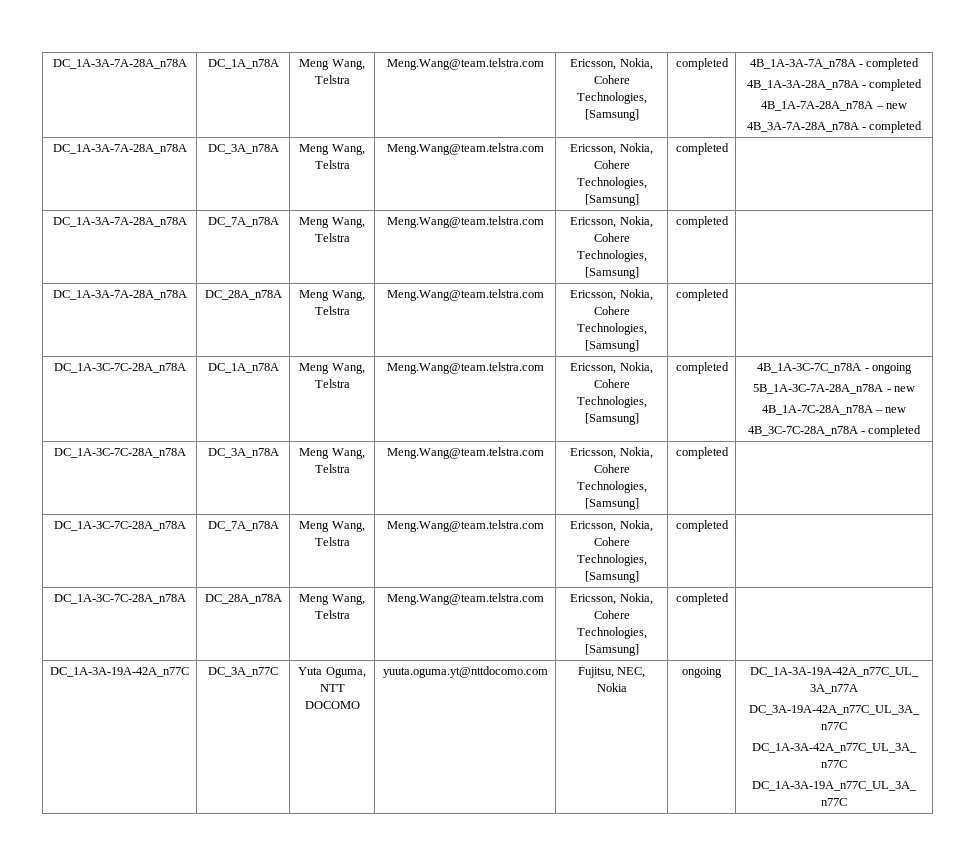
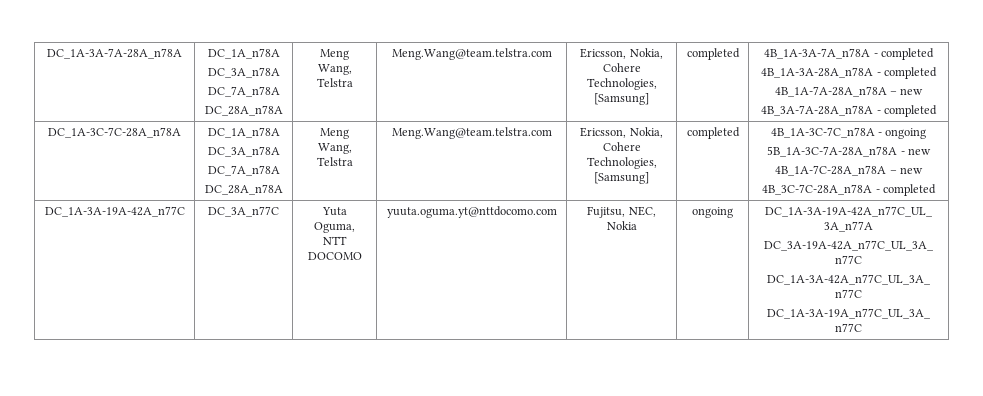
- DC_1A-3A-7A-28A_n78A | DC_1A_n78A | Meng Wang, Telstra | Meng.Wang@team.telstra.com | Ericsson, Nokia, Cohere Technologies, [Samsung] | completed | 4B_1A-3A-7A_n78A - completed
+ DC_1A-3A-7A-28A_n78A | DC_1A_n78A
+ DC_3A_n78A
+ DC_7A_n78A
+ DC_28A_n78A | Meng Wang, Telstra | Meng.Wang@team.telstra.com | Ericsson, Nokia, Cohere Technologies, [Samsung] | completed | 4B_1A-3A-7A_n78A - completed
- DC_1A-3A-7A-28A_n78A | DC_3A_n78A | Meng Wang, Telstra | Meng.Wang@team.telstra.com | Ericsson, Nokia, Cohere Technologies, [Samsung] | completed |
- DC_1A-3A-7A-28A_n78A | DC_7A_n78A | Meng Wang, Telstra | Meng.Wang@team.telstra.com | Ericsson, Nokia, Cohere Technologies, [Samsung] | completed |
- DC_1A-3A-7A-28A_n78A | DC_28A_n78A | Meng Wang, Telstra | Meng.Wang@team.telstra.com | Ericsson, Nokia, Cohere Technologies, [Samsung] | completed |
- DC_1A-3C-7C-28A_n78A | DC_1A_n78A | Meng Wang, Telstra | Meng.Wang@team.telstra.com | Ericsson, Nokia, Cohere Technologies, [Samsung] | completed | 4B_1A-3C-7C_n78A - ongoing
+ DC_1A-3C-7C-28A_n78A | DC_1A_n78A
+ DC_3A_n78A
+ DC_7A_n78A
+ DC_28A_n78A | Meng Wang, Telstra | Meng.Wang@team.telstra.com | Ericsson, Nokia, Cohere Technologies, [Samsung] | completed | 4B_1A-3C-7C_n78A - ongoing
- DC_1A-3C-7C-28A_n78A | DC_3A_n78A | Meng Wang, Telstra | Meng.Wang@team.telstra.com | Ericsson, Nokia, Cohere Technologies, [Samsung] | completed |
- DC_1A-3C-7C-28A_n78A | DC_7A_n78A | Meng Wang, Telstra | Meng.Wang@team.telstra.com | Ericsson, Nokia, Cohere Technologies, [Samsung] | completed |
- DC_1A-3C-7C-28A_n78A | DC_28A_n78A | Meng Wang, Telstra | Meng.Wang@team.telstra.com | Ericsson, Nokia, Cohere Technologies, [Samsung] | completed |

